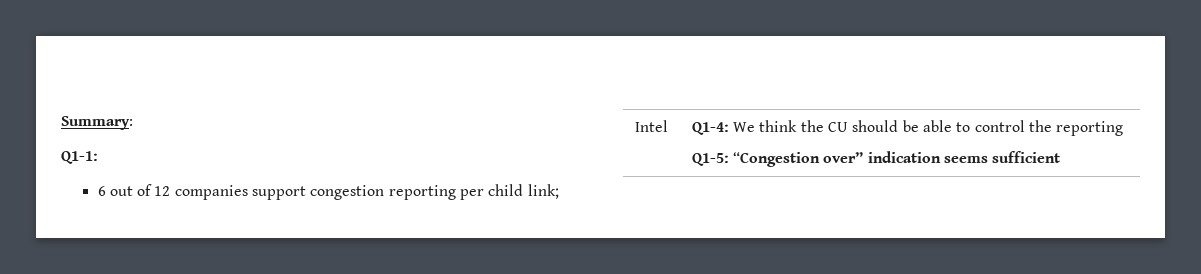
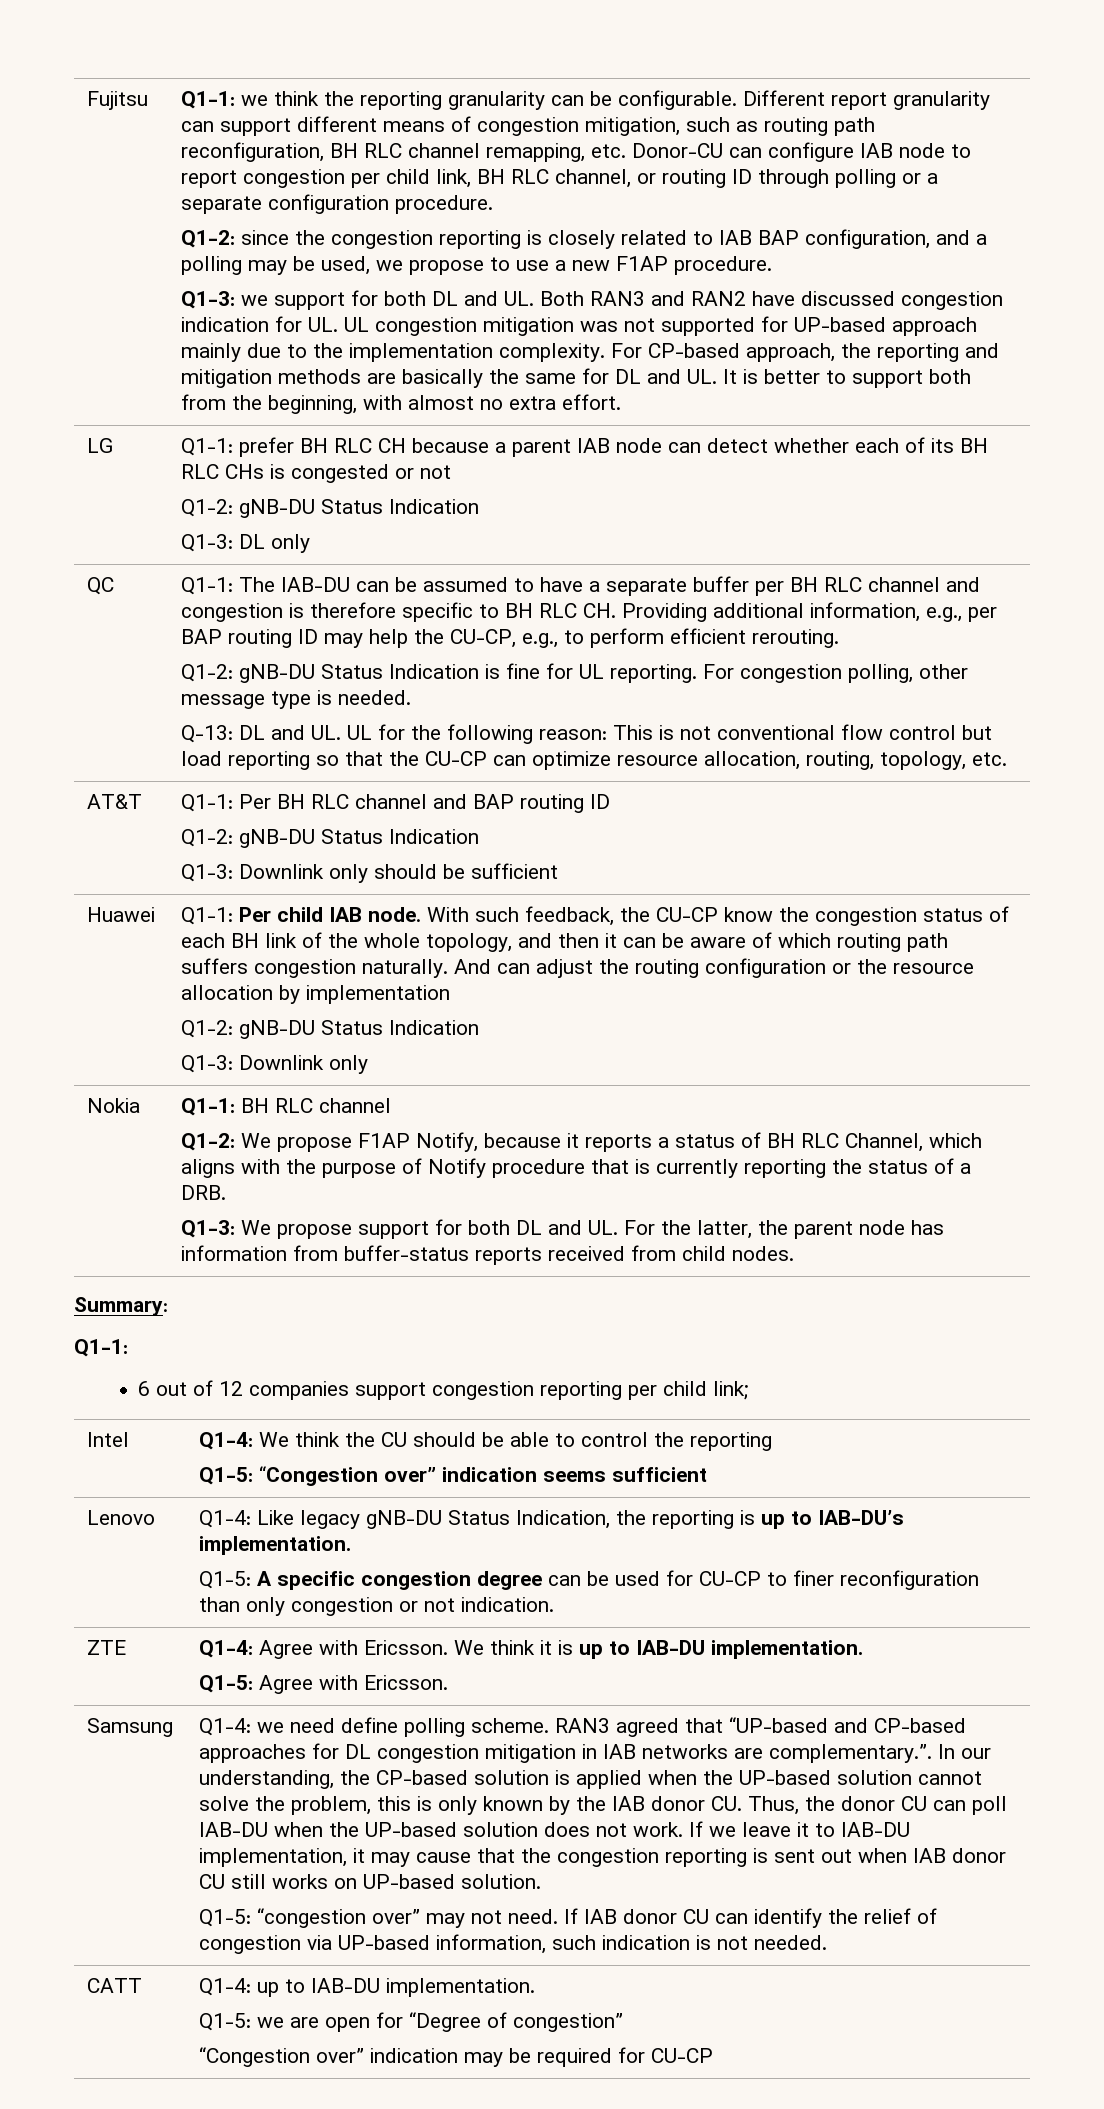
+ Fujitsu | Q1-1: we think the reporting granularity can be configurable. Different report granularity can support different means of congestion mitigation, such as routing path reconfiguration, BH RLC channel remapping, etc. Donor-CU can configure IAB node to report congestion per child link, BH RLC channel, or routing ID through polling or a separate configuration procedure.
+ Q1-2: since the congestion reporting is closely related to IAB BAP configuration, and a polling may be used, we propose to use a new F1AP procedure.
+ Q1-3: we support for both DL and UL. Both RAN3 and RAN2 have discussed congestion indication for UL. UL congestion mitigation was not supported for UP-based approach mainly due to the implementation complexity. For CP-based approach, the reporting and mitigation methods are basically the same for DL and UL. It is better to support both from the beginning, with almost no extra effort.
+ LG | Q1-1: prefer BH RLC CH because a parent IAB node can detect whether each of its BH RLC CHs is congested or not
+ Q1-2: gNB-DU Status Indication
+ Q1-3: DL only
+ QC | Q1-1: The IAB-DU can be assumed to have a separate buffer per BH RLC channel and congestion is therefore specific to BH RLC CH. Providing additional information, e.g., per BAP routing ID may help the CU-CP, e.g., to perform efficient rerouting.
+ Q1-2: gNB-DU Status Indication is fine for UL reporting. For congestion polling, other message type is needed.
+ Q-13: DL and UL. UL for the following reason: This is not conventional flow control but load reporting so that the CU-CP can optimize resource allocation, routing, topology, etc.
+ AT&T | Q1-1: Per BH RLC channel and BAP routing ID
+ Q1-2: gNB-DU Status Indication
+ Q1-3: Downlink only should be sufficient
+ Huawei | Q1-1: Per child IAB node. With such feedback, the CU-CP know the congestion status of each BH link of the whole topology, and then it can be aware of which routing path suffers congestion naturally. And can adjust the routing configuration or the resource allocation by implementation
+ Q1-2: gNB-DU Status Indication
+ Q1-3: Downlink only
+ Nokia | Q1-1: BH RLC channel
+ Q1-2: We propose F1AP Notify, because it reports a status of BH RLC Channel, which aligns with the purpose of Notify procedure that is currently reporting the status of a DRB.
+ Q1-3: We propose support for both DL and UL. For the latter, the parent node has information from buffer-status reports received from child nodes.
+ Lenovo | Q1-4: Like legacy gNB-DU Status Indication, the reporting is up to IAB-DU’s implementation.
+ Q1-5: A specific congestion degree can be used for CU-CP to finer reconfiguration than only congestion or not indication.
+ ZTE | Q1-4: Agree with Ericsson. We think it is up to IAB-DU implementation.
+ Q1-5: Agree with Ericsson.
+ Samsung | Q1-4: we need define polling scheme. RAN3 agreed that “UP-based and CP-based approaches for DL congestion mitigation in IAB networks are complementary.”. In our understanding, the CP-based solution is applied when the UP-based solution cannot solve the problem, this is only known by the IAB donor CU. Thus, the donor CU can poll IAB-DU when the UP-based solution does not work. If we leave it to IAB-DU implementation, it may cause that the congestion reporting is sent out when IAB donor CU still works on UP-based solution.
+ Q1-5: “congestion over” may not need. If IAB donor CU can identify the relief of congestion via UP-based information, such indication is not needed.
+ CATT | Q1-4: up to IAB-DU implementation.
+ Q1-5: we are open for “Degree of congestion”
+ “Congestion over” indication may be required for CU-CP

